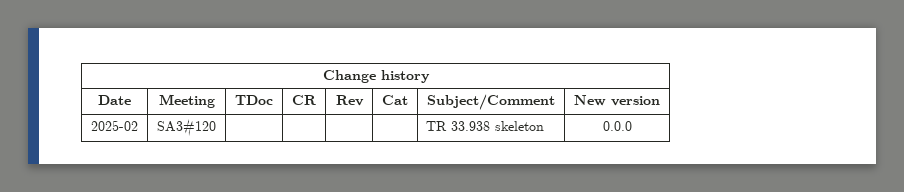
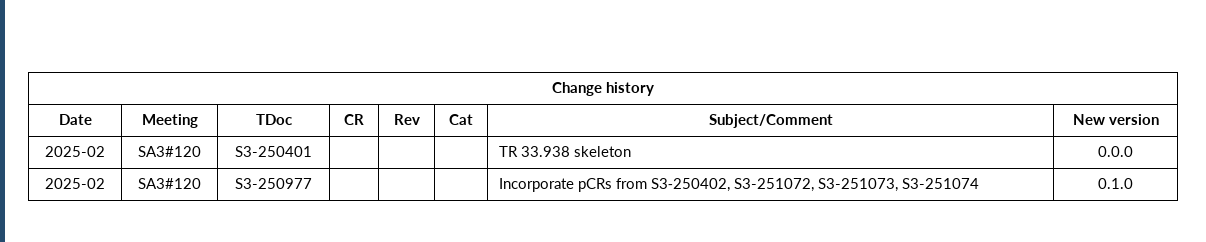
- 2025-02 | SA3#120 | | | | | TR 33.938 skeleton | 0.0.0
+ 2025-02 | SA3#120 | S3-250401 | | | | TR 33.938 skeleton | 0.0.0
+ 2025-02 | SA3#120 | S3-250977 | | | | Incorporate pCRs from S3‑250402, S3-251072, S3-251073, S3-251074 | 0.1.0

